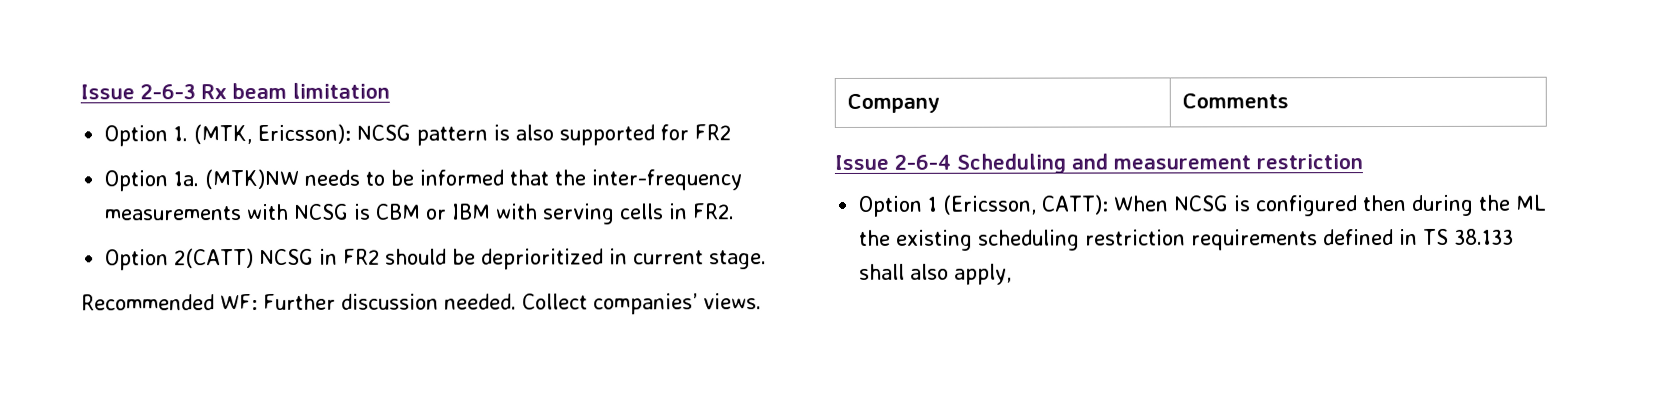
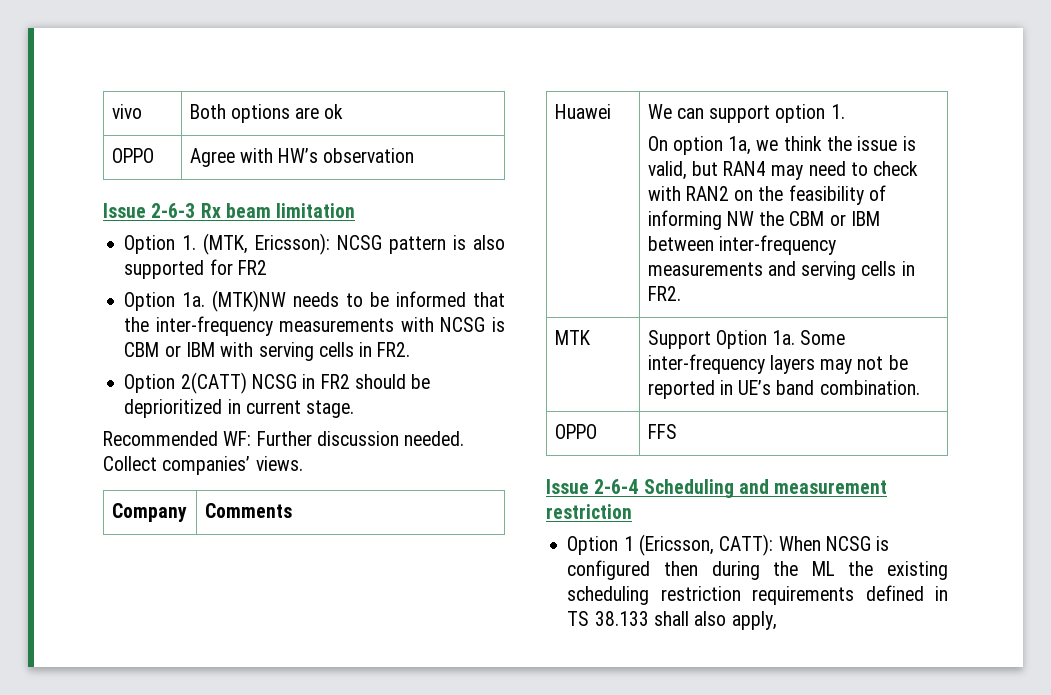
+ vivo | Both options are ok
+ OPPO | Agree with HW’s observation
+ Huawei | We can support option 1.
+ On option 1a, we think the issue is valid, but RAN4 may need to check with RAN2 on the feasibility of informing NW the CBM or IBM between inter-frequency measurements and serving cells in FR2.
+ MTK | Support Option 1a. Some inter-frequency layers may not be reported in UE’s band combination.
+ OPPO | FFS

